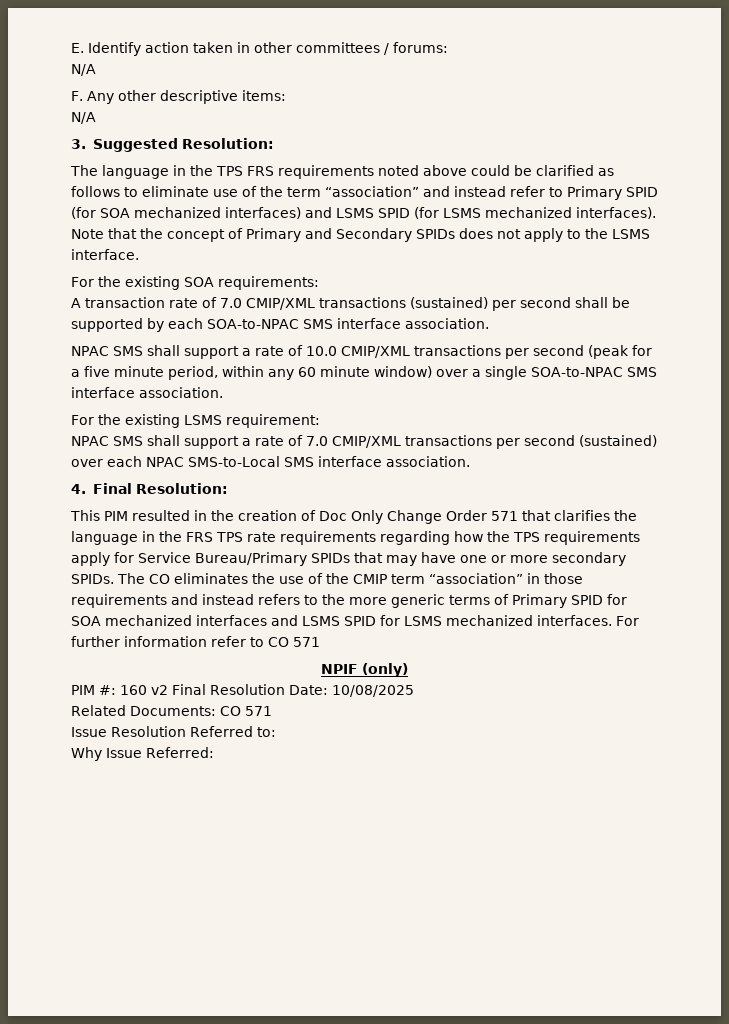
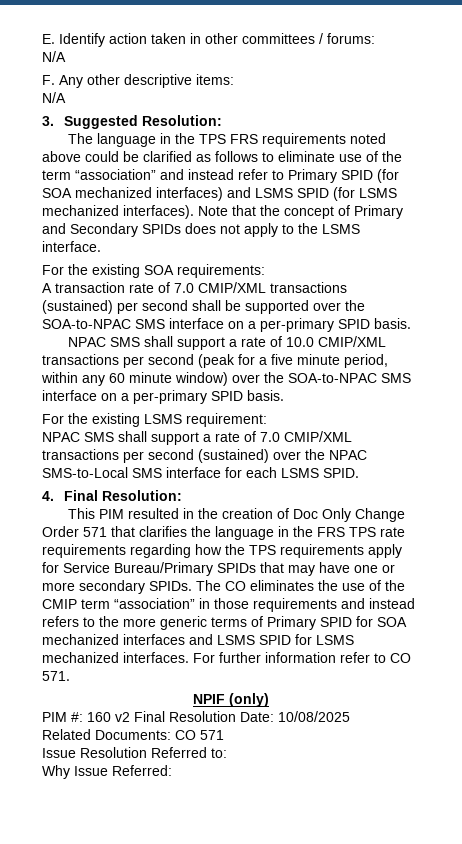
- A transaction rate of 7.0 CMIP/XML transactions (sustained) per second shall be supported by each SOA-to-NPAC SMS interface association.
+ A transaction rate of 7.0 CMIP/XML transactions (sustained) per second shall be supported over the SOA-to-NPAC SMS interface on a per-primary SPID basis.
- NPAC SMS shall support a rate of 10.0 CMIP/XML transactions per second (peak for a five minute period, within any 60 minute window) over a single SOA-to-NPAC SMS interface association.
+ NPAC SMS shall support a rate of 10.0 CMIP/XML transactions per second (peak for a five minute period, within any 60 minute window) over the SOA-to-NPAC SMS interface on a per-primary SPID basis.
- NPAC SMS shall support a rate of 7.0 CMIP/XML transactions per second (sustained) over each NPAC SMS-to-Local SMS interface association.
+ NPAC SMS shall support a rate of 7.0 CMIP/XML transactions per second (sustained) over the NPAC SMS-to-Local SMS interface for each LSMS SPID.
- For further information refer to CO 571
+ For further information refer to CO 571.

